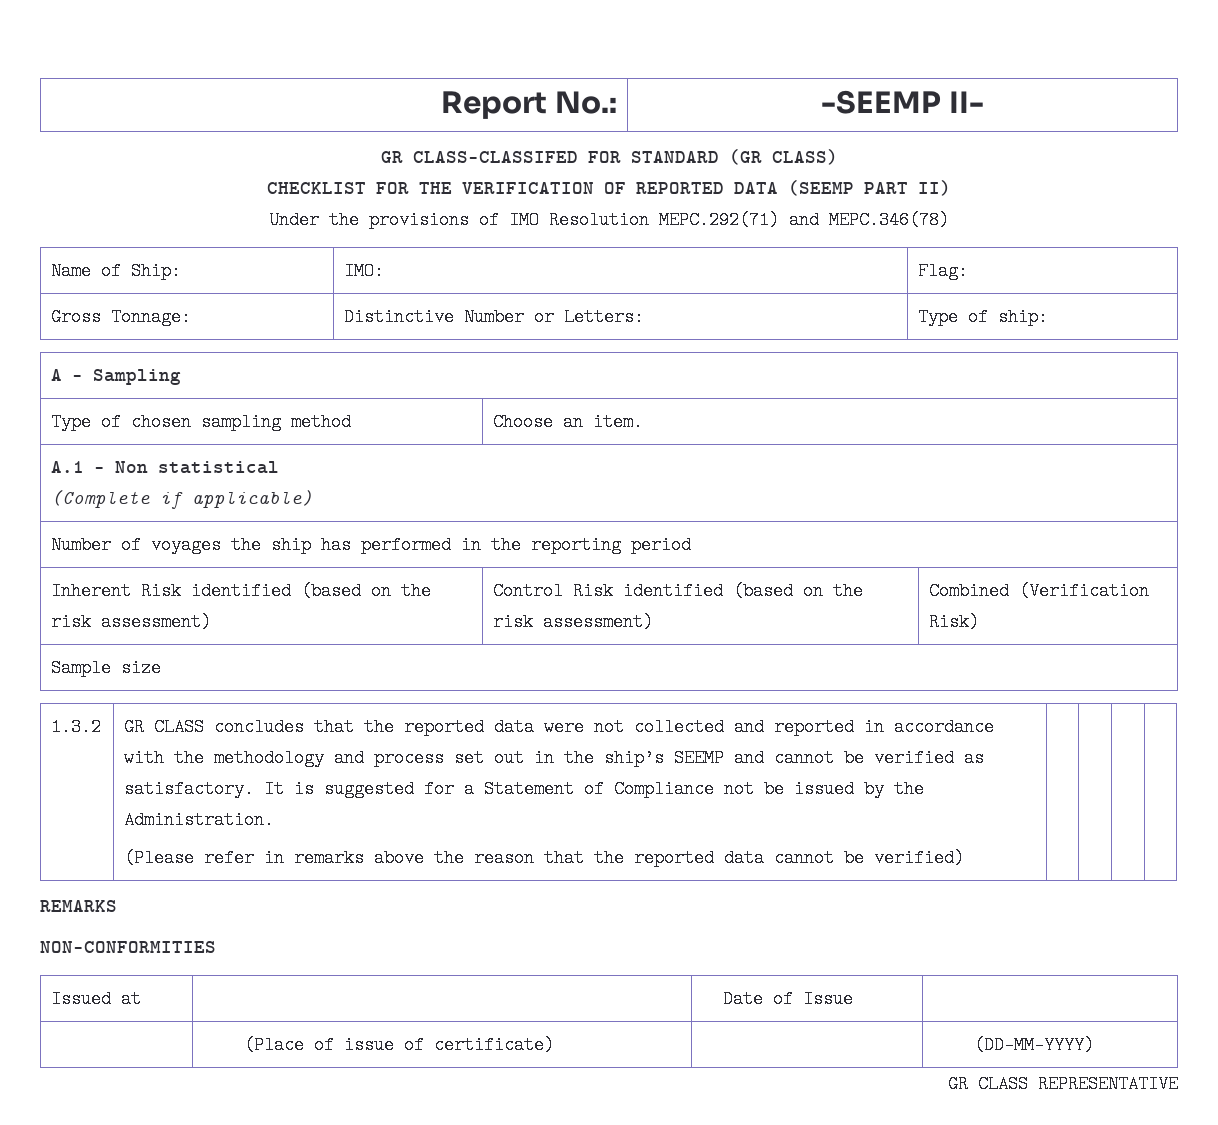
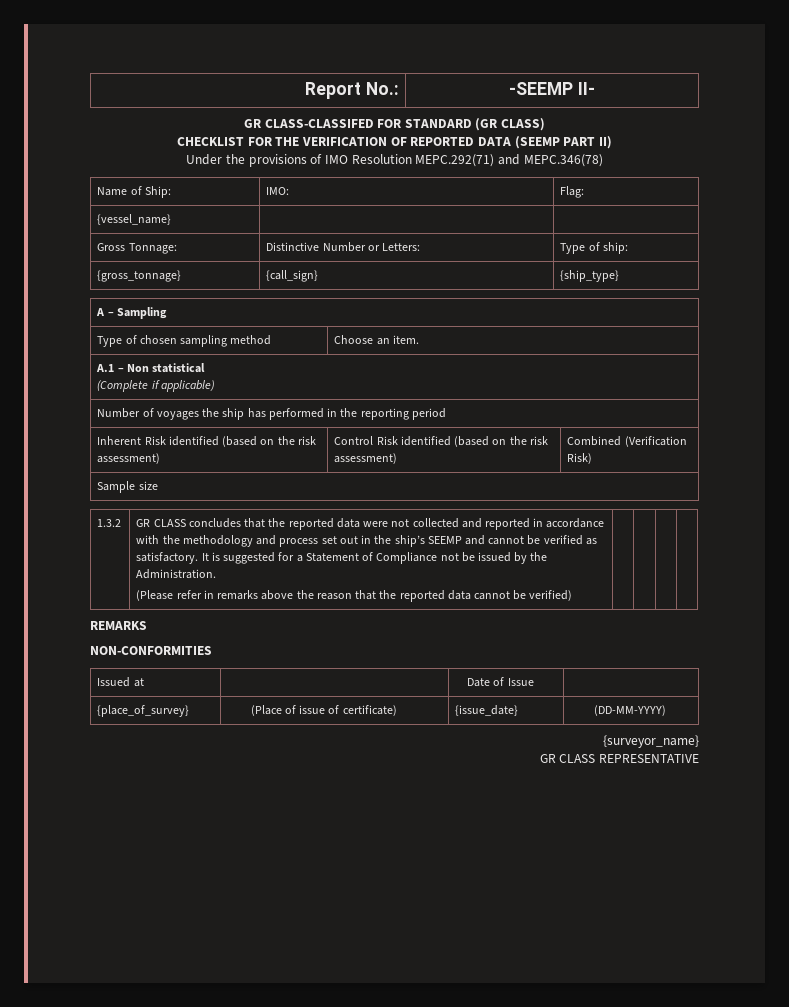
+ {vessel_name} | |
+ {gross_tonnage} | {call_sign} | {ship_type}
- | (Place of issue of certificate) | | (DD-MM-YYYY)
+ {place_of_survey} | (Place of issue of certificate) | {issue_date} | (DD-MM-YYYY)
+ {surveyor_name}

